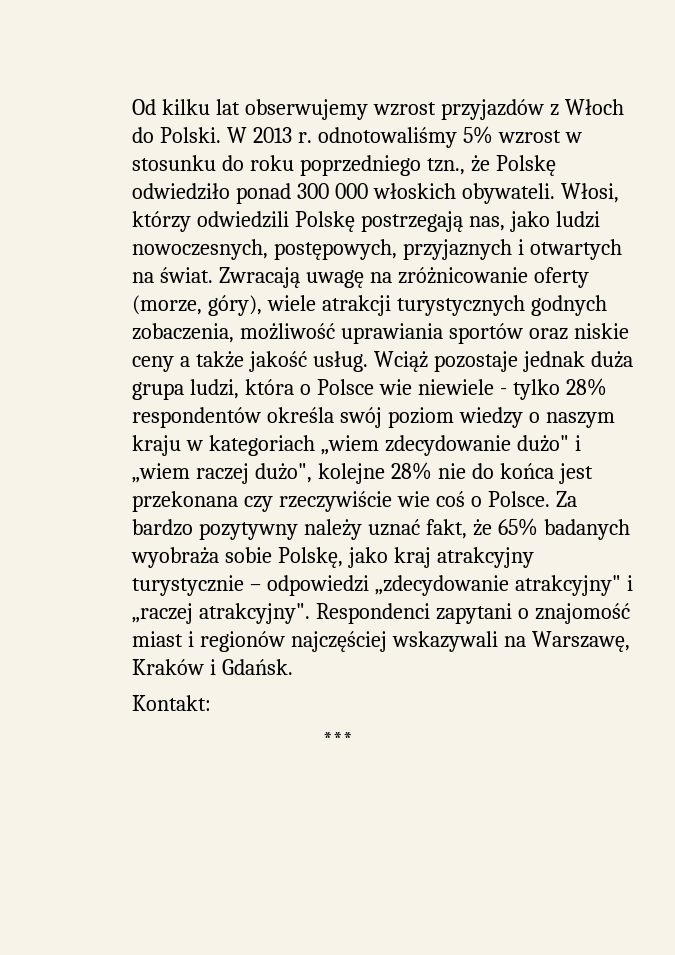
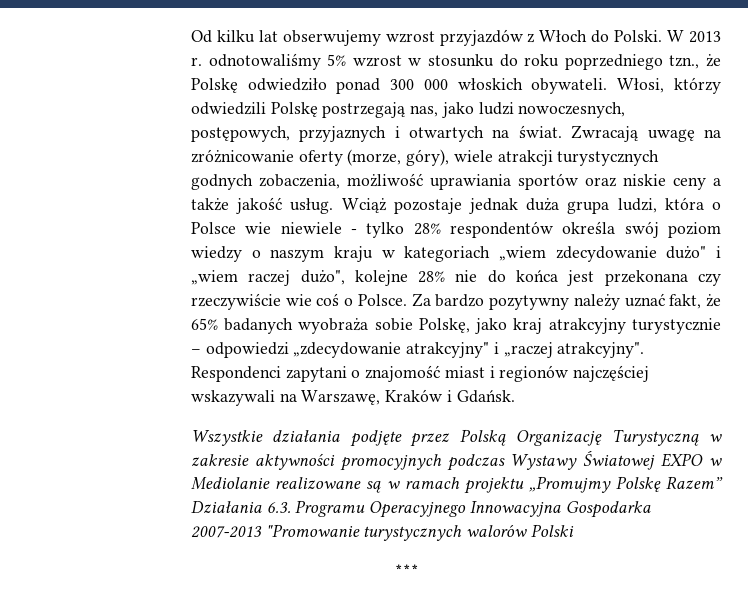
- Kontakt:
+ Wszystkie działania podjęte przez Polską Organizację Turystyczną w zakresie aktywności promocyjnych podczas Wystawy Światowej EXPO w Mediolanie realizowane są w ramach projektu „Promujmy Polskę Razem” Działania 6.3. Programu Operacyjnego Innowacyjna Gospodarka 2007-2013 "Promowanie turystycznych walorów Polski

